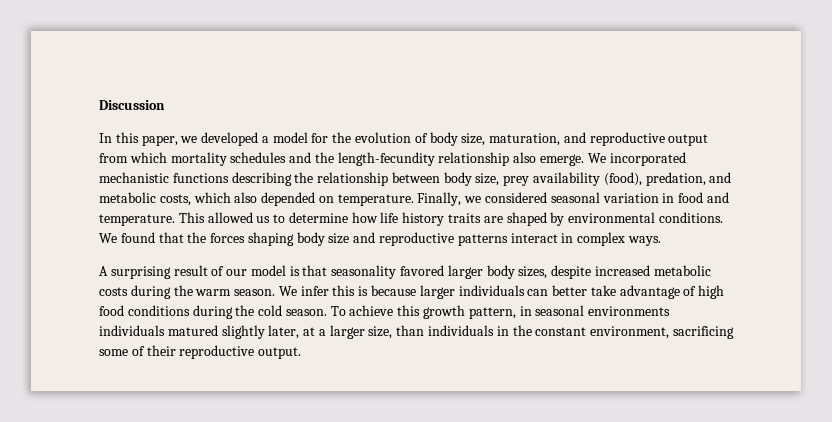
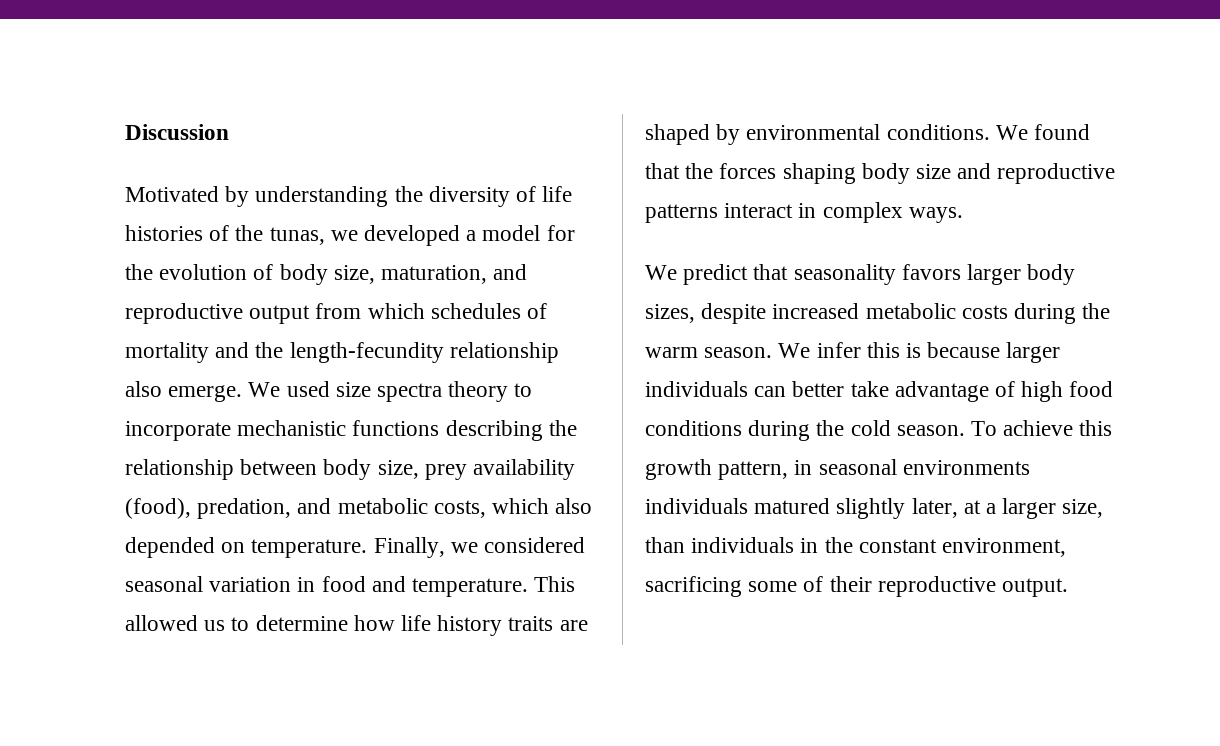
- In this paper, we developed a model for the evolution of body size, maturation, and reproductive output from which mortality schedules and the length-fecundity relationship also emerge.
+ Motivated by understanding the diversity of life histories of the tunas, we developed a model for the evolution of body size, maturation, and reproductive output from which schedules of mortality and the length-fecundity relationship also emerge.
- We incorporated mechanistic functions describing the relationship between body size, prey availability (food), predation, and metabolic costs, which also depended on temperature.
+ We used size spectra theory to incorporate mechanistic functions describing the relationship between body size, prey availability (food), predation, and metabolic costs, which also depended on temperature.
- A surprising result of our model is that seasonality favored larger body sizes, despite increased metabolic costs during the warm season.
+ We predict that seasonality favors larger body sizes, despite increased metabolic costs during the warm season.

